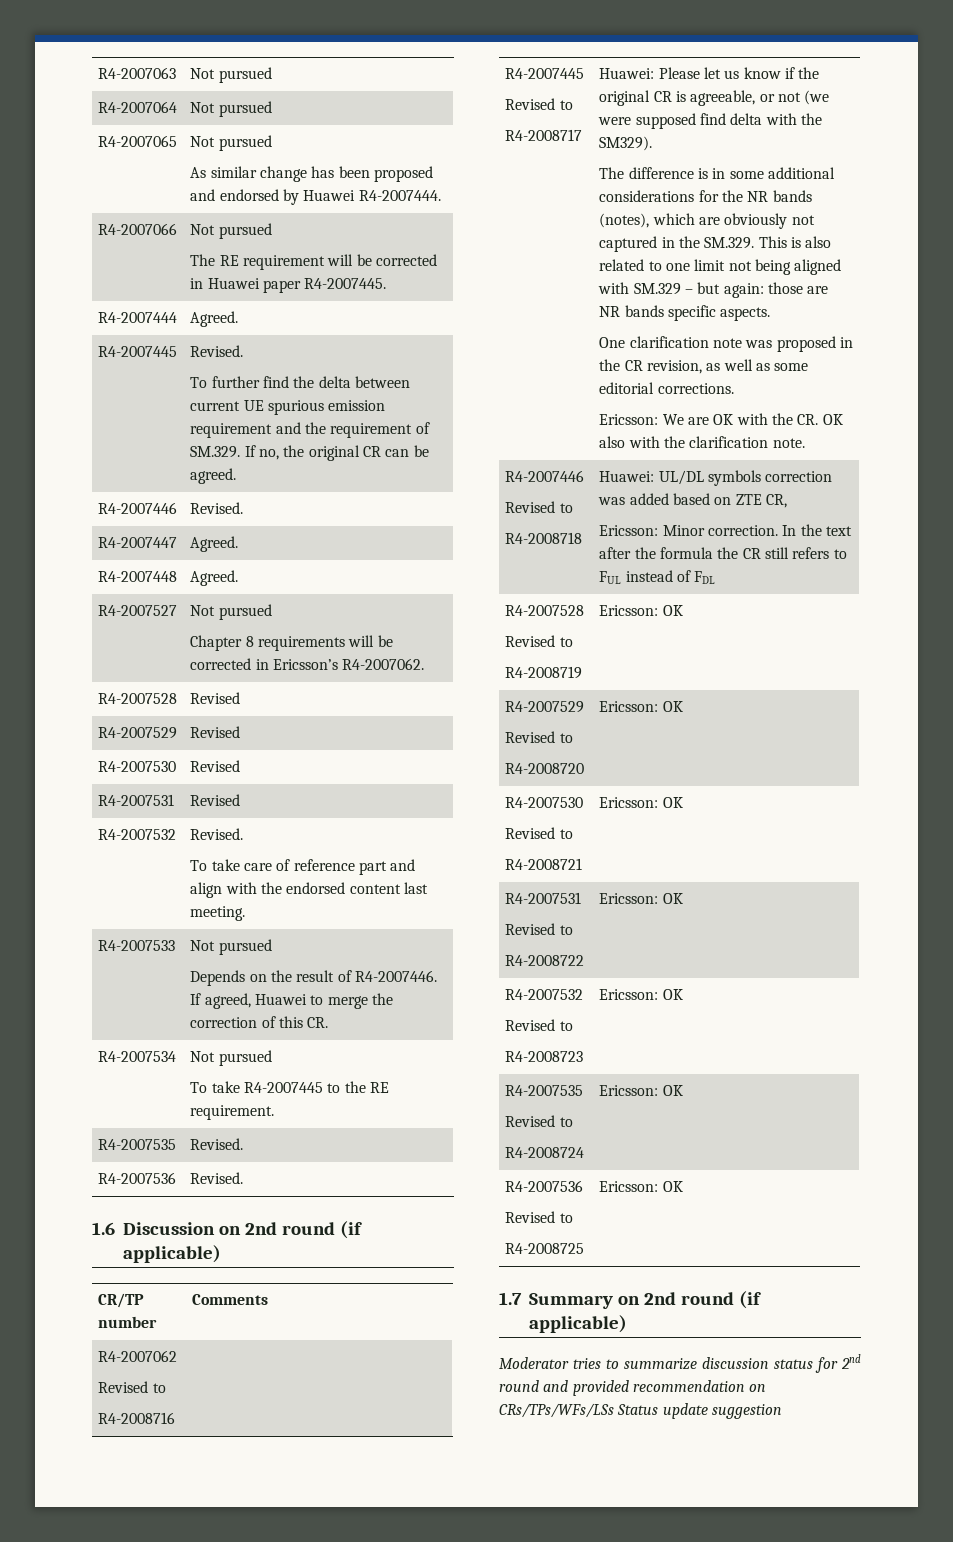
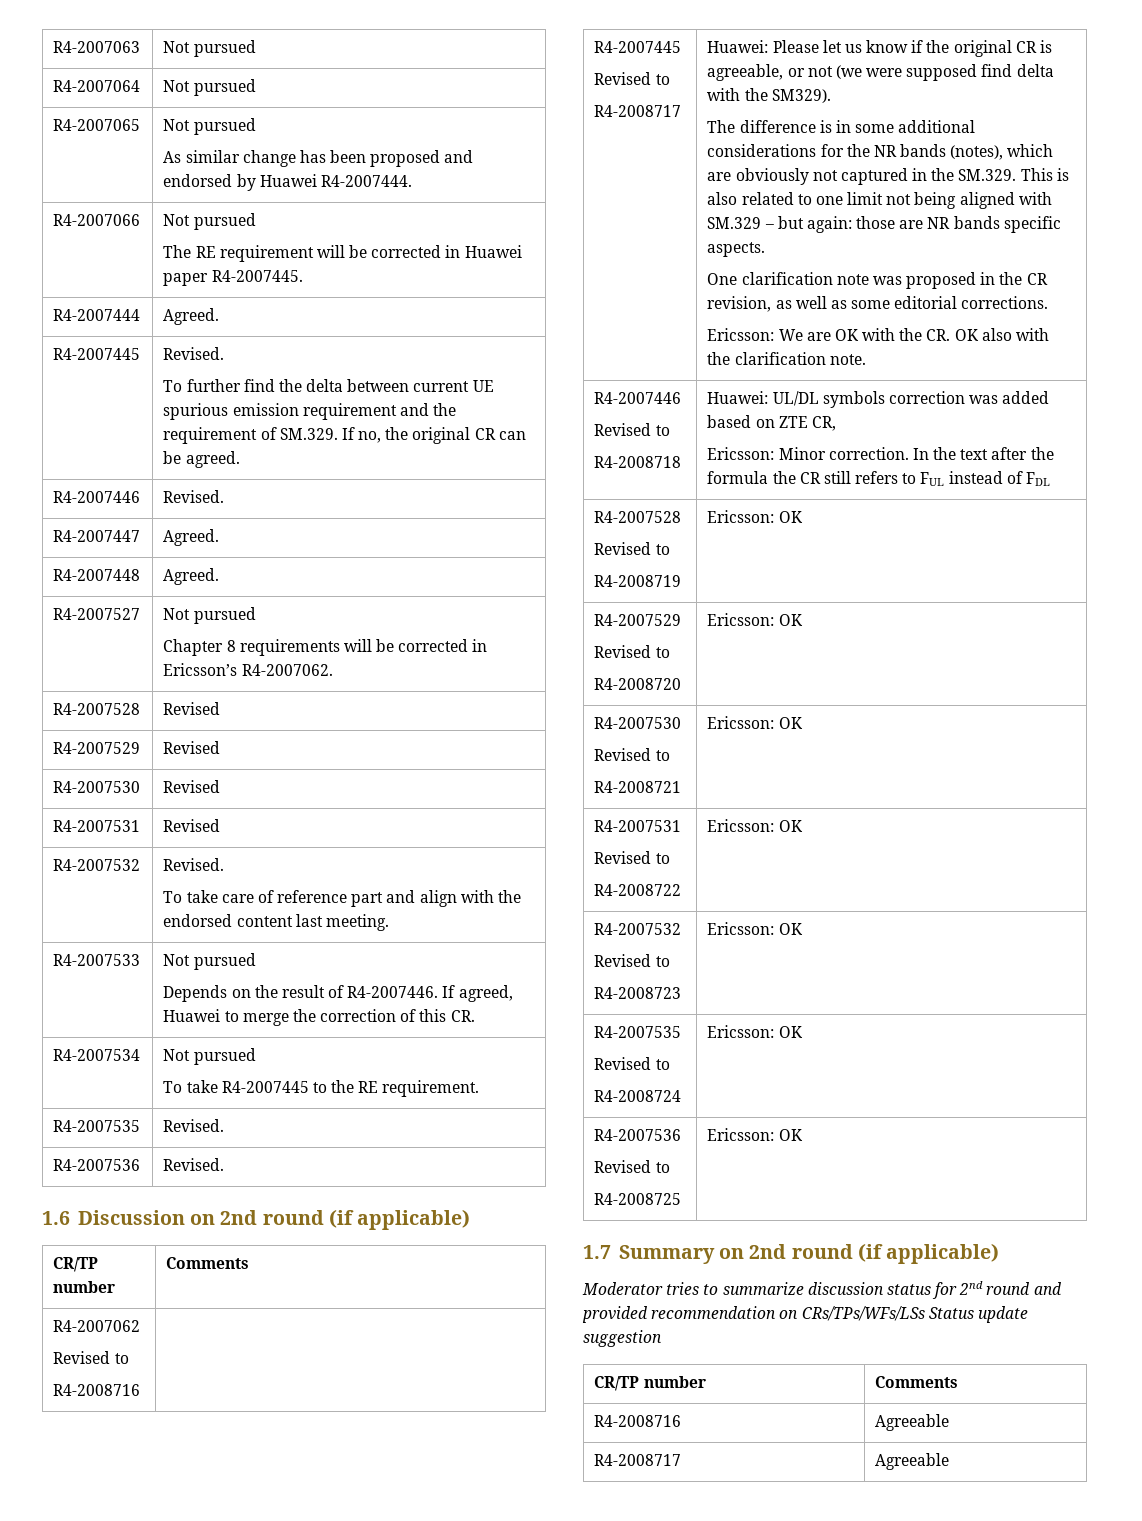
  Moderator tries to summarize discussion status for 2nd round and provided recommendation on CRs/TPs/WFs/LSs Status update suggestion
+ CR/TP number | Comments
+ R4-2008716 | Agreeable
+ R4-2008717 | Agreeable

